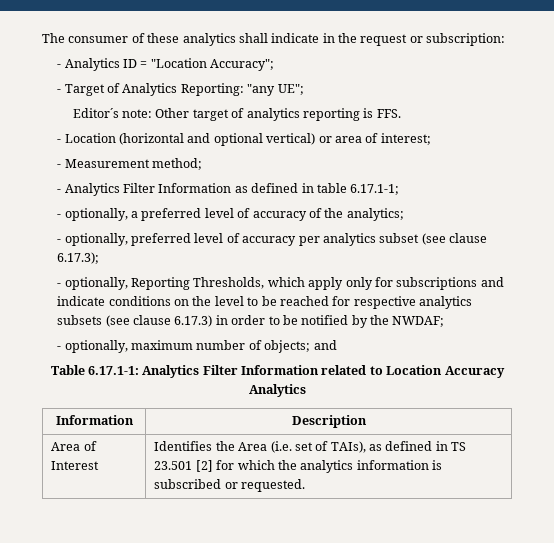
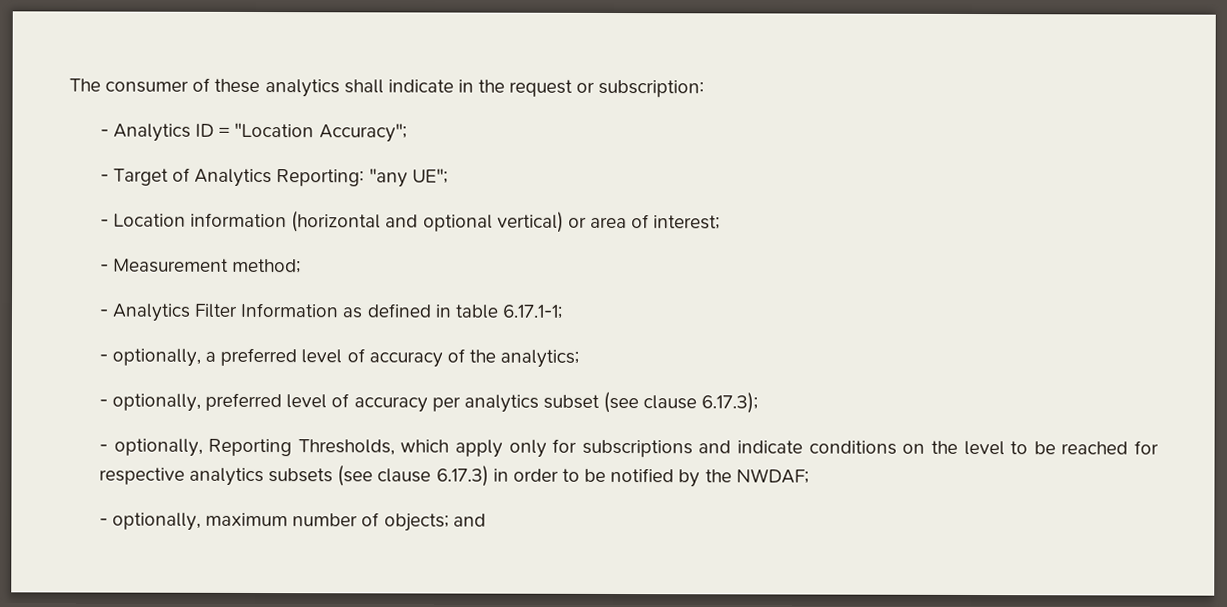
- Editor´s note: Other target of analytics reporting is FFS.
- - Location (horizontal and optional vertical) or area of interest;
+ - Location information (horizontal and optional vertical) or area of interest;
- Table 6.17.1-1: Analytics Filter Information related to Location Accuracy Analytics
- Information | Description
- Area of Interest | Identifies the Area (i.e. set of TAIs), as defined in TS 23.501 [2] for which the analytics information is subscribed or requested.

